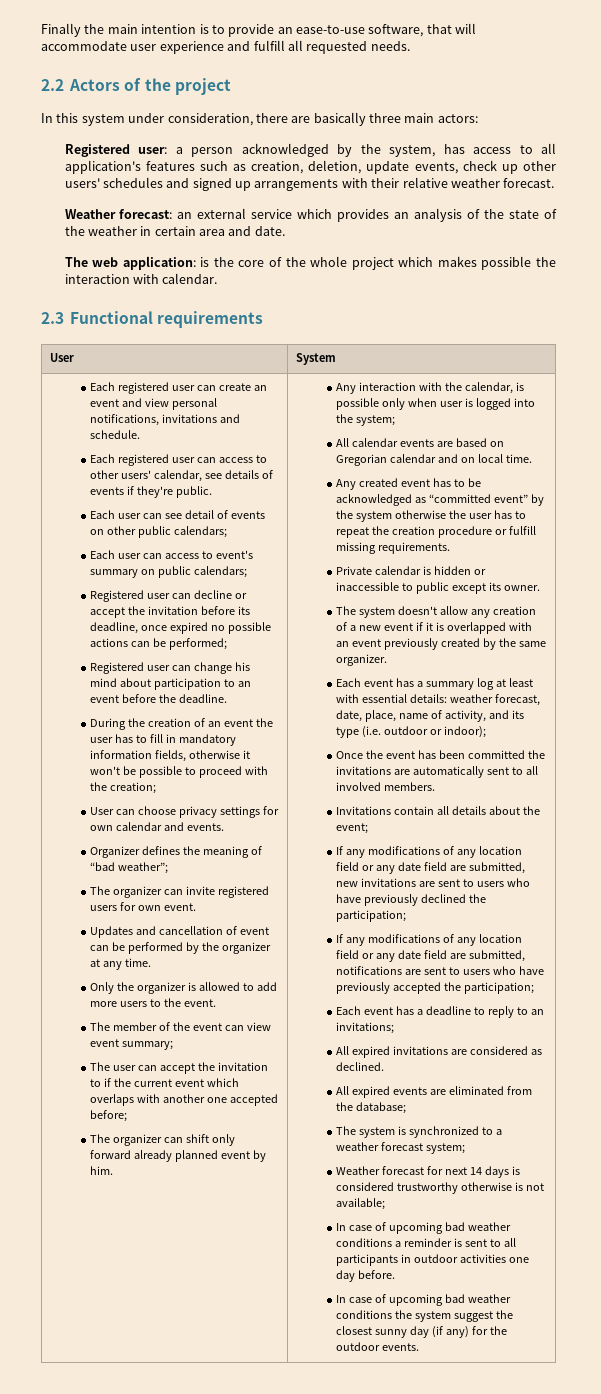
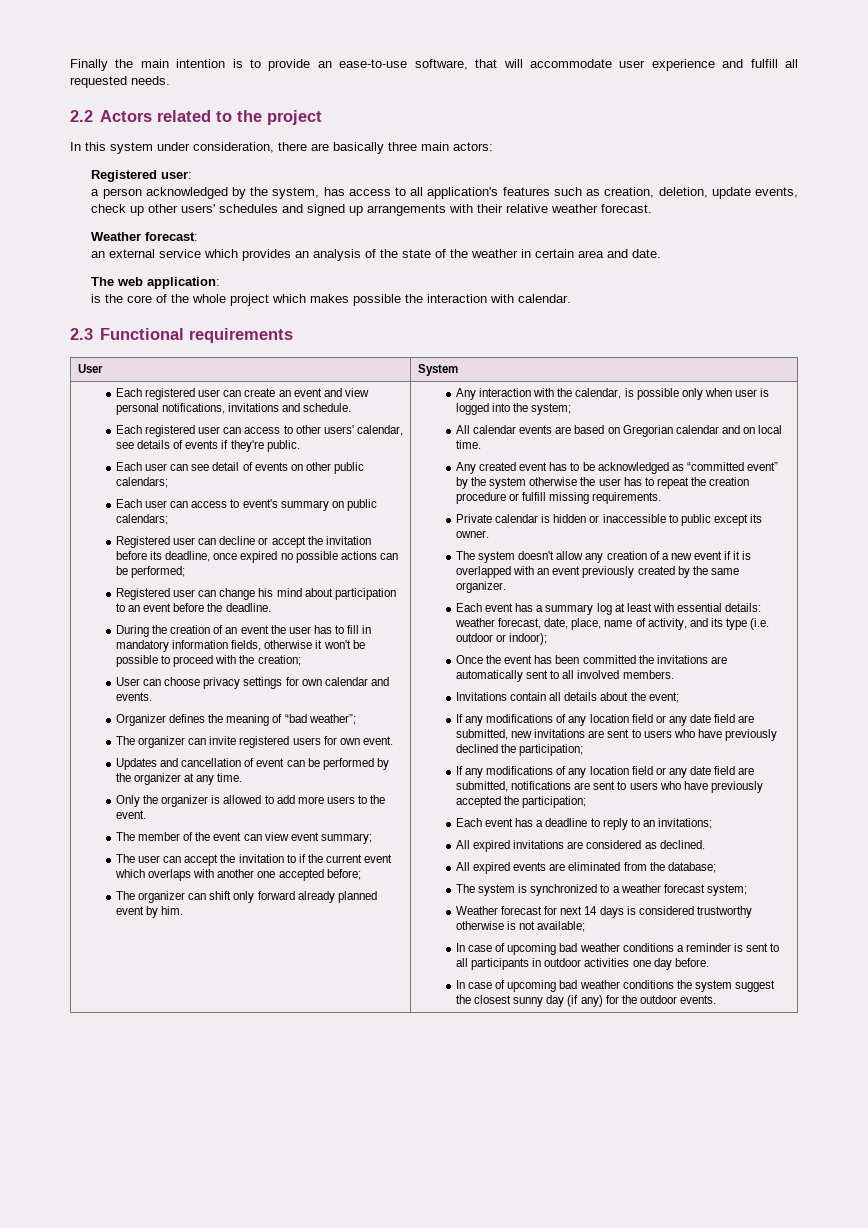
- 2.2 Actors of the project
+ 2.2 Actors related to the project
- Registered user: a person acknowledged by the system, has access to all application's features such as creation, deletion, update events, check up other users' schedules and signed up arrangements with their relative weather forecast.
+ Registered user:
+ a person acknowledged by the system, has access to all application's features such as creation, deletion, update events, check up other users' schedules and signed up arrangements with their relative weather forecast.
- Weather forecast: an external service which provides an analysis of the state of the weather in certain area and date.
+ Weather forecast:
+ an external service which provides an analysis of the state of the weather in certain area and date.
- The web application: is the core of the whole project which makes possible the interaction with calendar.
+ The web application:
+ is the core of the whole project which makes possible the interaction with calendar.

